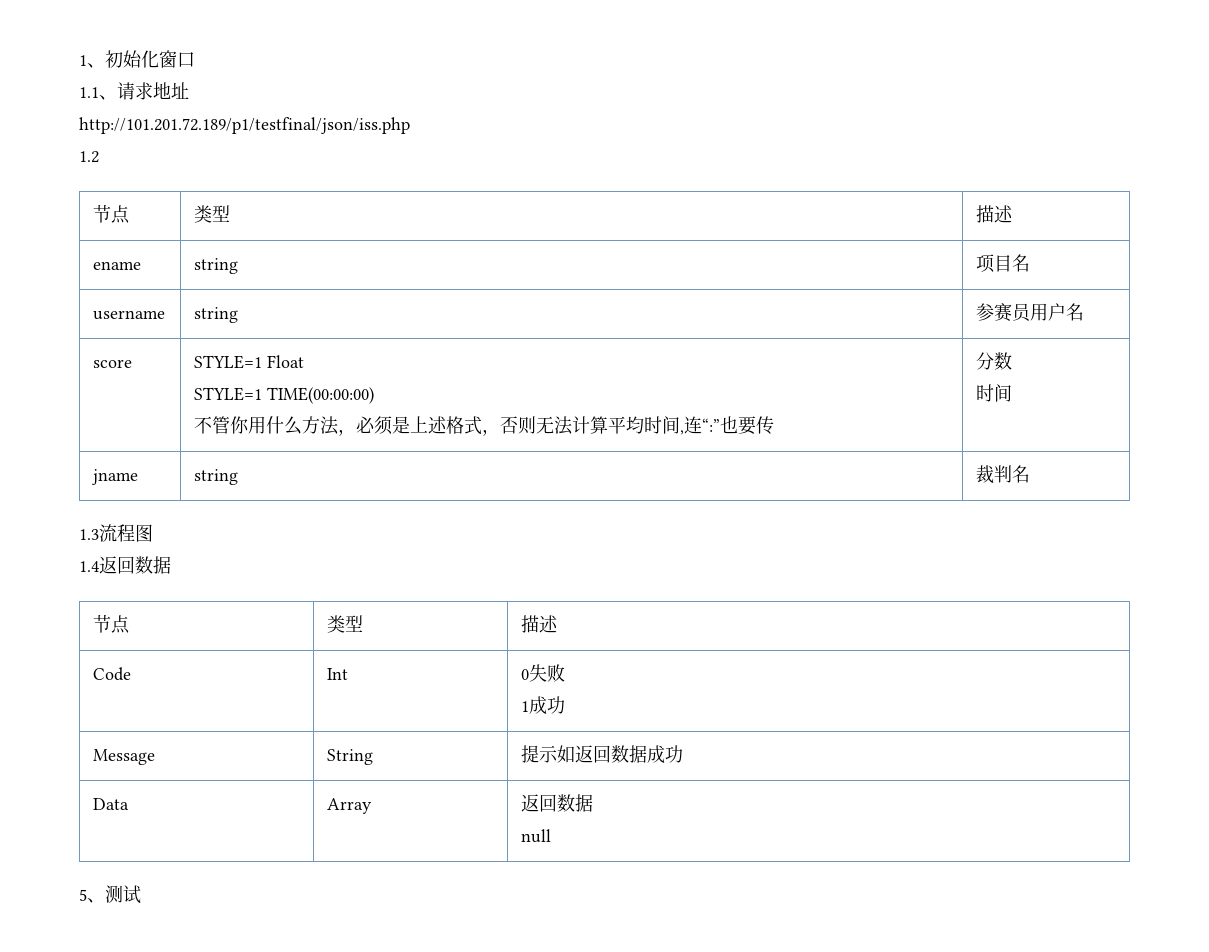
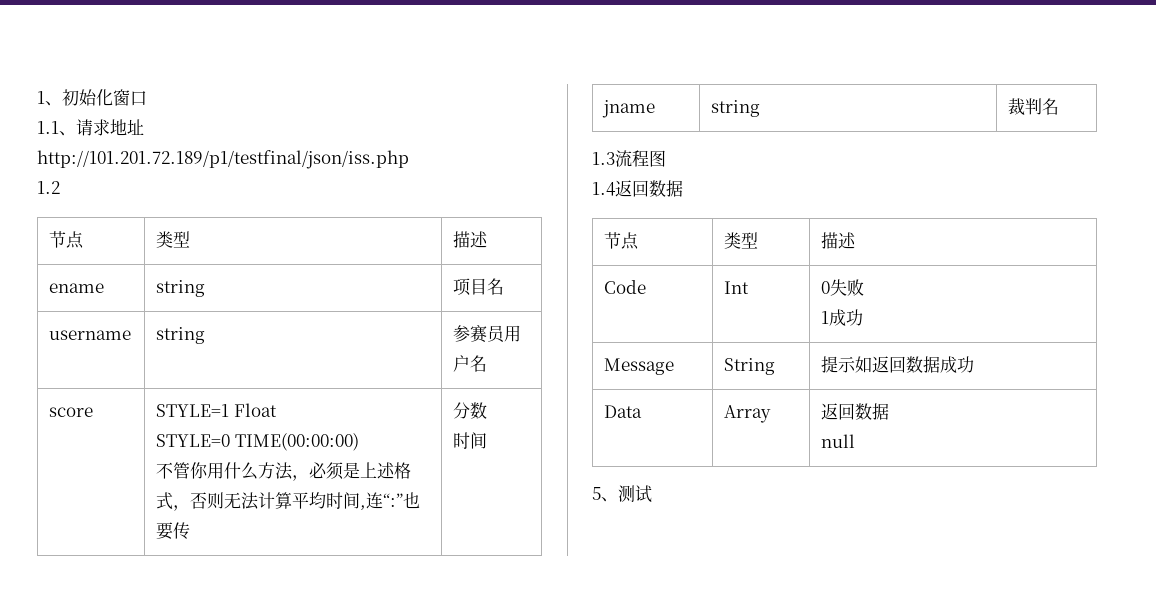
  score | STYLE=1 Float
- STYLE=1 TIME(00:00:00)
+ STYLE=0 TIME(00:00:00)

